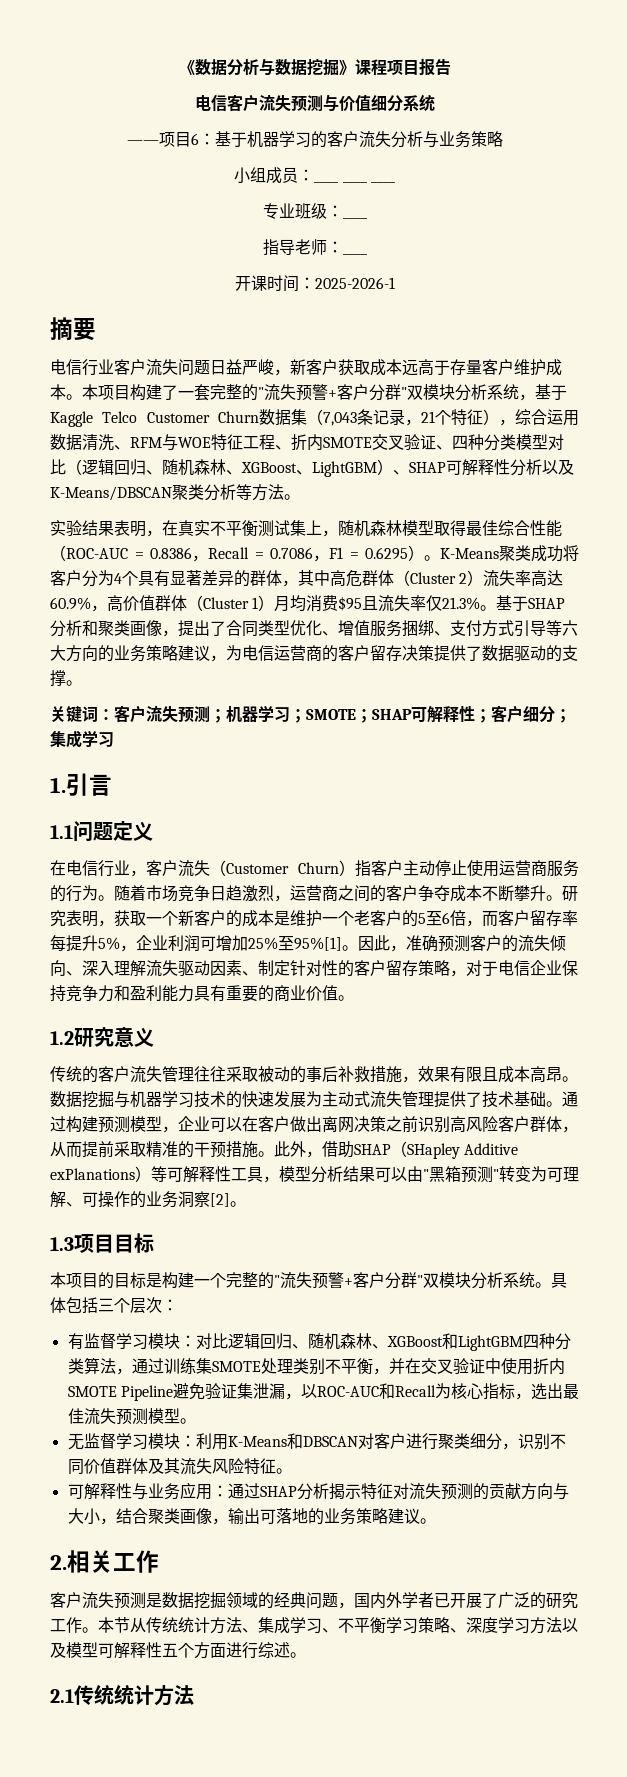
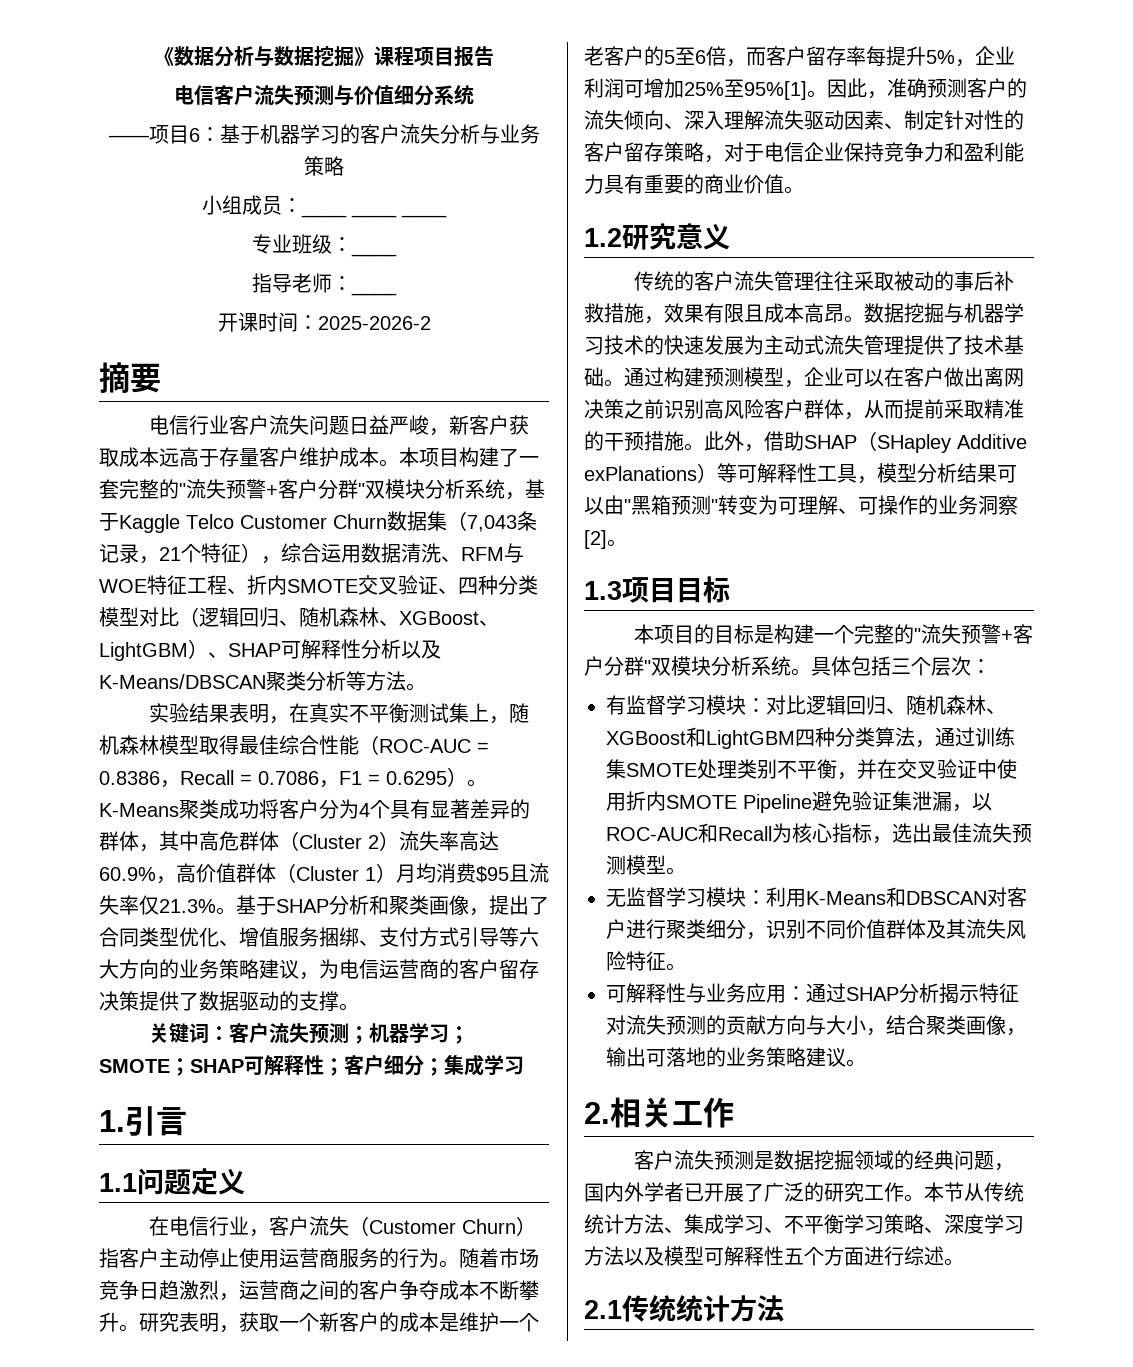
- 开课时间：2025-2026-1
+ 开课时间：2025-2026-2

